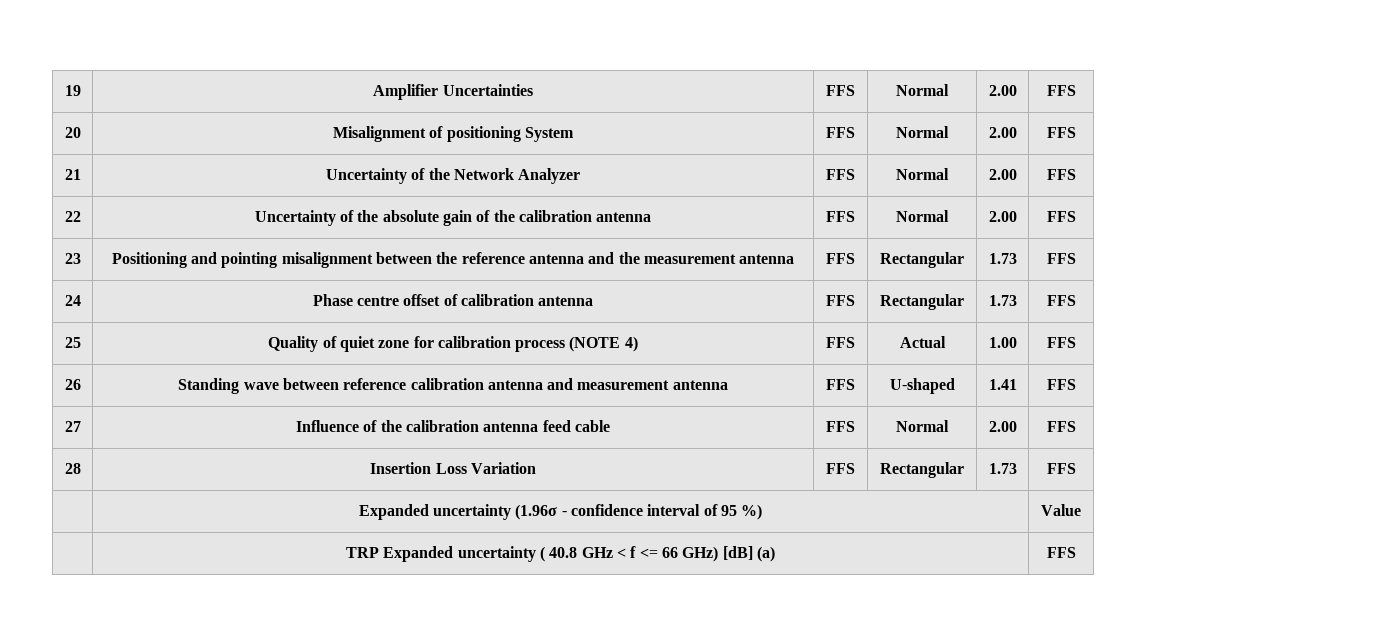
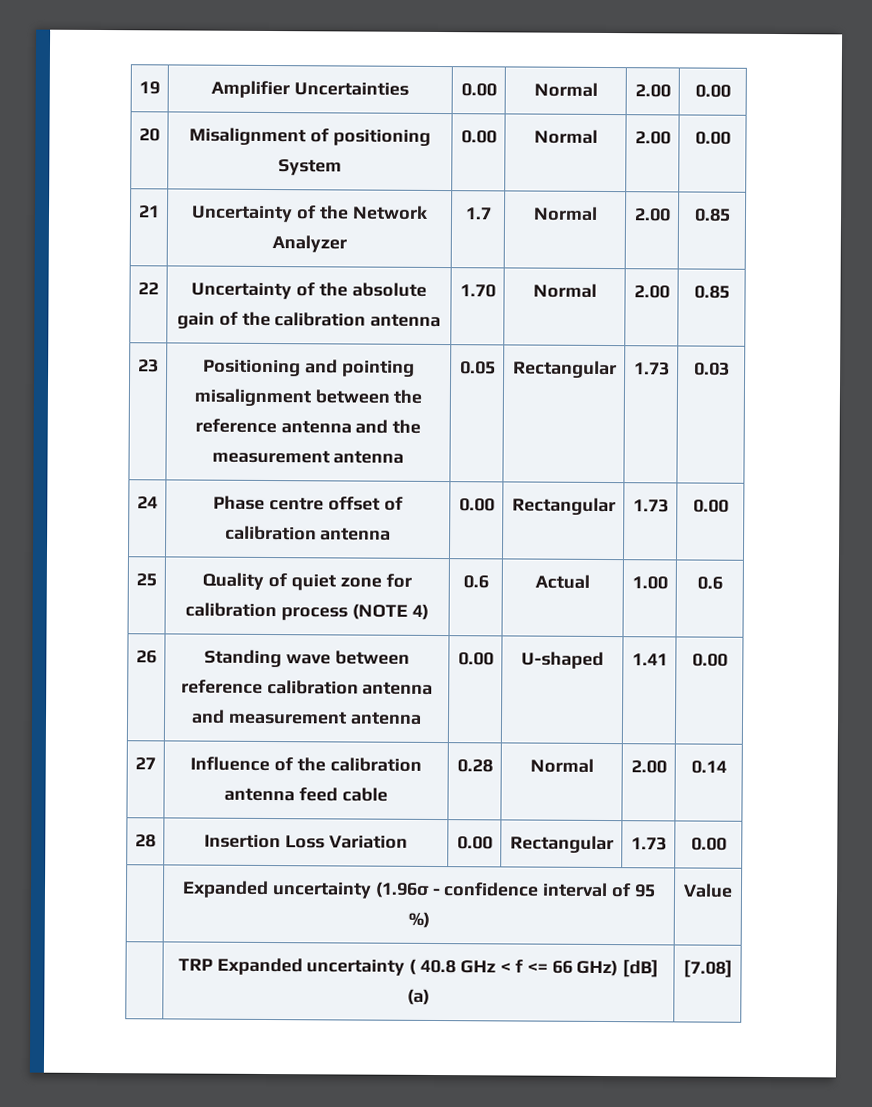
- 19 | Amplifier Uncertainties | FFS | Normal | 2.00 | FFS
+ 19 | Amplifier Uncertainties | 0.00 | Normal | 2.00 | 0.00
- 20 | Misalignment of positioning System | FFS | Normal | 2.00 | FFS
+ 20 | Misalignment of positioning System | 0.00 | Normal | 2.00 | 0.00
- 21 | Uncertainty of the Network Analyzer | FFS | Normal | 2.00 | FFS
+ 21 | Uncertainty of the Network Analyzer | 1.7 | Normal | 2.00 | 0.85
- 22 | Uncertainty of the absolute gain of the calibration antenna | FFS | Normal | 2.00 | FFS
+ 22 | Uncertainty of the absolute gain of the calibration antenna | 1.70 | Normal | 2.00 | 0.85
- 23 | Positioning and pointing misalignment between the reference antenna and the measurement antenna | FFS | Rectangular | 1.73 | FFS
+ 23 | Positioning and pointing misalignment between the reference antenna and the measurement antenna | 0.05 | Rectangular | 1.73 | 0.03
- 24 | Phase centre offset of calibration antenna | FFS | Rectangular | 1.73 | FFS
+ 24 | Phase centre offset of calibration antenna | 0.00 | Rectangular | 1.73 | 0.00
- 25 | Quality of quiet zone for calibration process (NOTE 4) | FFS | Actual | 1.00 | FFS
+ 25 | Quality of quiet zone for calibration process (NOTE 4) | 0.6 | Actual | 1.00 | 0.6
- 26 | Standing wave between reference calibration antenna and measurement antenna | FFS | U-shaped | 1.41 | FFS
+ 26 | Standing wave between reference calibration antenna and measurement antenna | 0.00 | U-shaped | 1.41 | 0.00
- 27 | Influence of the calibration antenna feed cable | FFS | Normal | 2.00 | FFS
+ 27 | Influence of the calibration antenna feed cable | 0.28 | Normal | 2.00 | 0.14
- 28 | Insertion Loss Variation | FFS | Rectangular | 1.73 | FFS
+ 28 | Insertion Loss Variation | 0.00 | Rectangular | 1.73 | 0.00
- | TRP Expanded uncertainty ( 40.8 GHz < f <= 66 GHz) [dB] (a) | FFS
+ | TRP Expanded uncertainty ( 40.8 GHz < f <= 66 GHz) [dB] (a) | [7.08]

